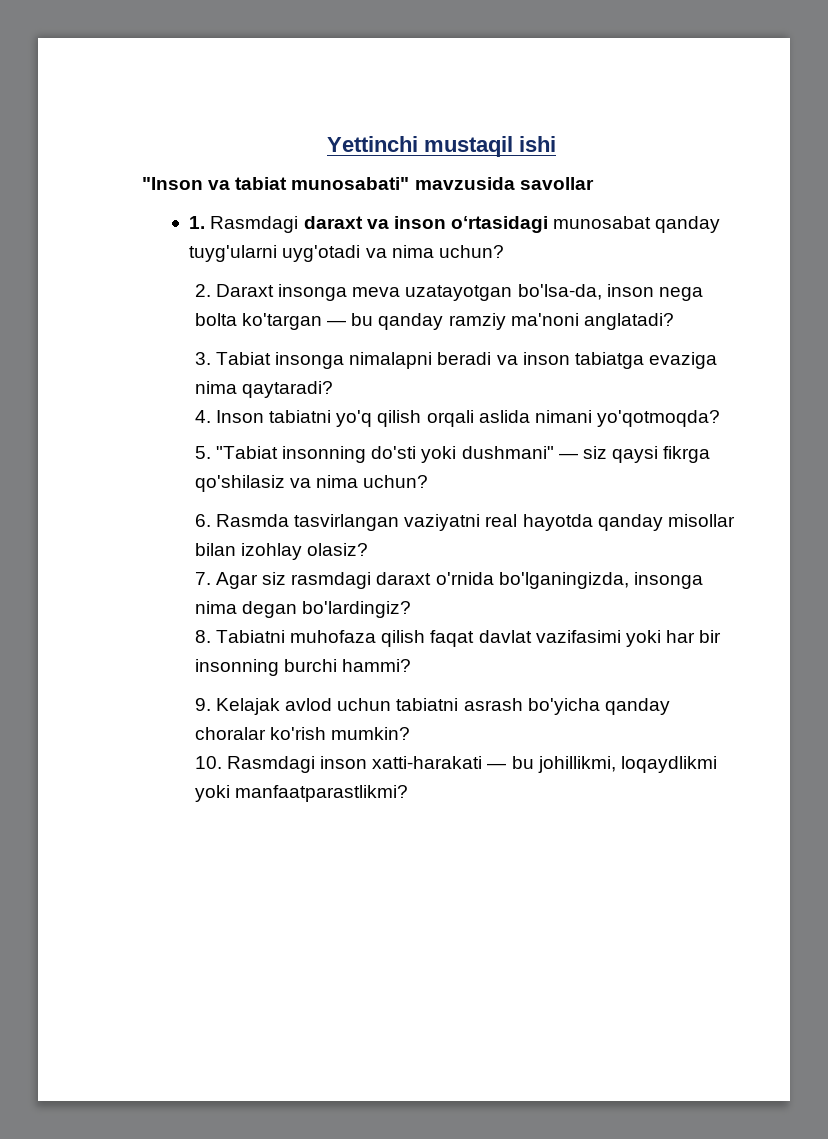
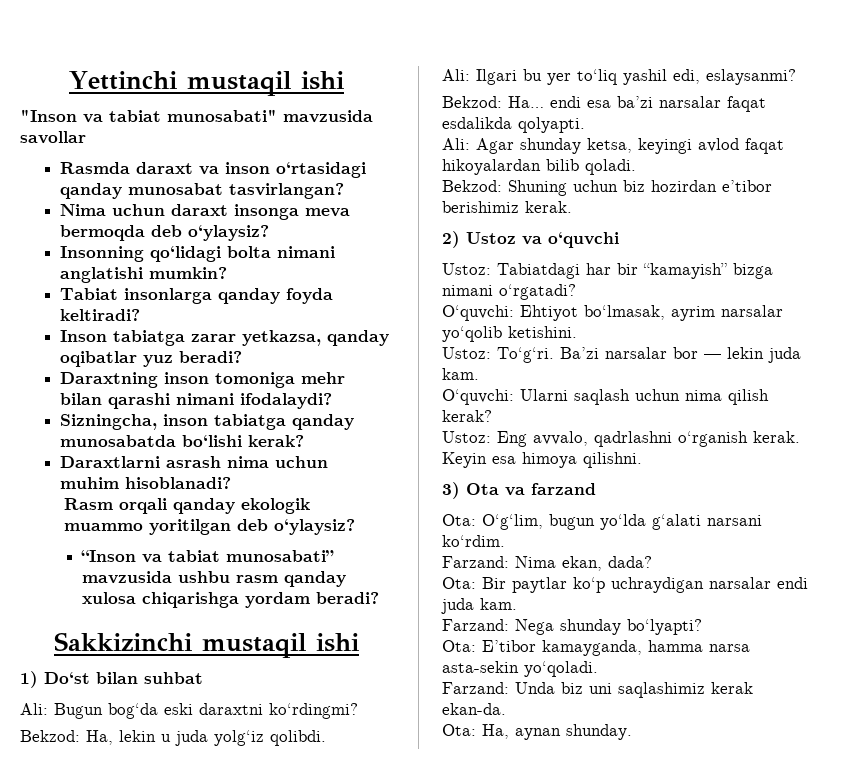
- 1. Rasmdagi daraxt va inson o‘rtasidagi munosabat qanday tuyg'ularni uyg'otadi va nima uchun?
- 2. Daraxt insonga meva uzatayotgan bo'lsa-da, inson nega bolta ko'targan — bu qanday ramziy ma'noni anglatadi?
- 3. Tabiat insonga nimalарni beradi va inson tabiatga evaziga nima qaytaradi?
- 4. Inson tabiatni yo'q qilish orqali aslida nimani yo'qotmoqda?
- 5. "Tabiat insonning do'sti yoki dushmani" — siz qaysi fikrga qo'shilasiz va nima uchun?
- 6. Rasmda tasvirlangan vaziyatni real hayotda qanday misollar bilan izohlay olasiz?
- 7. Agar siz rasmdagi daraxt o'rnida bo'lganingizda, insonga nima degan bo'lardingiz?
- 8. Tabiatni muhofaza qilish faqat davlat vazifasimi yoki har bir insonning burchi hammi?
- 9. Kelajak avlod uchun tabiatni asrash bo'yicha qanday choralar ko'rish mumkin?
- 10. Rasmdagi inson xatti-harakati — bu johillikmi, loqaydlikmi yoki manfaatparastlikmi?
+ Rasmda daraxt va inson o‘rtasidagi qanday munosabat tasvirlangan?
+ Nima uchun daraxt insonga meva bermoqda deb o‘ylaysiz?
+ Insonning qo‘lidagi bolta nimani anglatishi mumkin?
+ Tabiat insonlarga qanday foyda keltiradi?
+ Inson tabiatga zarar yetkazsa, qanday oqibatlar yuz beradi?
+ Daraxtning inson tomoniga mehr bilan qarashi nimani ifodalaydi?
+ Sizningcha, inson tabiatga qanday munosabatda bo‘lishi kerak?
+ Daraxtlarni asrash nima uchun muhim hisoblanadi?
+ Rasm orqali qanday ekologik muammo yoritilgan deb o‘ylaysiz?
+ “Inson va tabiat munosabati” mavzusida ushbu rasm qanday xulosa chiqarishga yordam beradi?
+ Sakkizinchi mustaqil ishi
+ 1) Do‘st bilan suhbat
+ Ali: Bugun bog‘da eski daraxtni ko‘rdingmi?
+ Bekzod: Ha, lekin u juda yolg‘iz qolibdi.
+ Ali: Ilgari bu yer to‘liq yashil edi, eslaysanmi?
+ Bekzod: Ha… endi esa ba’zi narsalar faqat esdalikda qolyapti.
+ Ali: Agar shunday ketsa, keyingi avlod faqat hikoyalardan bilib qoladi.
+ Bekzod: Shuning uchun biz hozirdan e’tibor berishimiz kerak.
+ 2) Ustoz va o‘quvchi
+ Ustoz: Tabiatdagi har bir “kamayish” bizga nimani o‘rgatadi?
+ O‘quvchi: Ehtiyot bo‘lmasak, ayrim narsalar yo‘qolib ketishini.
+ Ustoz: To‘g‘ri. Ba’zi narsalar bor — lekin juda kam.
+ O‘quvchi: Ularni saqlash uchun nima qilish kerak?
+ Ustoz: Eng avvalo, qadrlashni o‘rganish kerak. Keyin esa himoya qilishni.
+ 3) Ota va farzand
+ Ota: O‘g‘lim, bugun yo‘lda g‘alati narsani ko‘rdim.
+ Farzand: Nima ekan, dada?
+ Ota: Bir paytlar ko‘p uchraydigan narsalar endi juda kam.
+ Farzand: Nega shunday bo‘lyapti?
+ Ota: E’tibor kamayganda, hamma narsa asta-sekin yo‘qoladi.
+ Farzand: Unda biz uni saqlashimiz kerak ekan-da.
+ Ota: Ha, aynan shunday.

